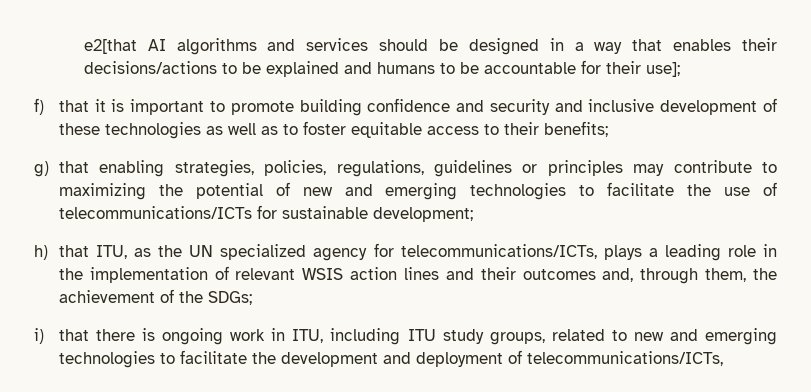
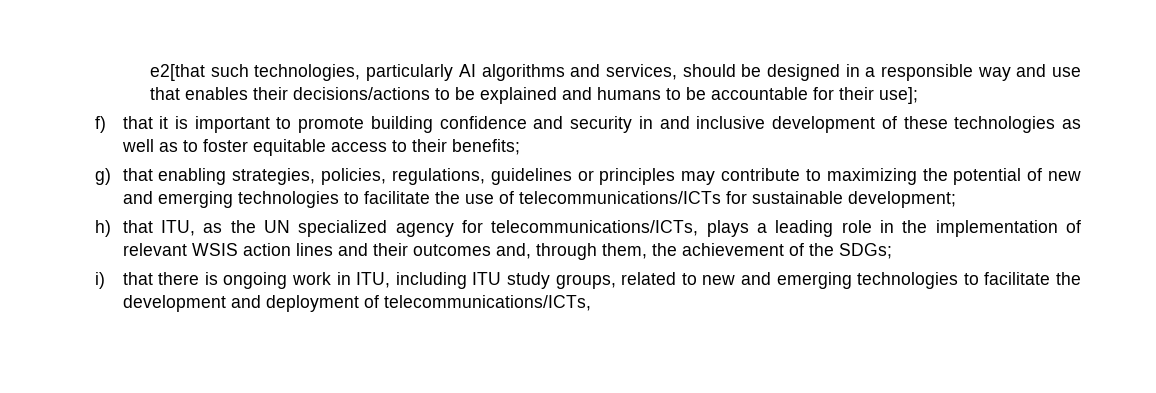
- e2[that AI algorithms and services should be designed in a way that enables their decisions/actions to be explained and humans to be accountable for their use];
+ e2[that such technologies, particularly AI algorithms and services, should be designed in a responsible way and use that enables their decisions/actions to be explained and humans to be accountable for their use];
- f) that it is important to promote building confidence and security and inclusive development of these technologies as well as to foster equitable access to their benefits;
+ f) that it is important to promote building confidence and security in and inclusive development of these technologies as well as to foster equitable access to their benefits;

